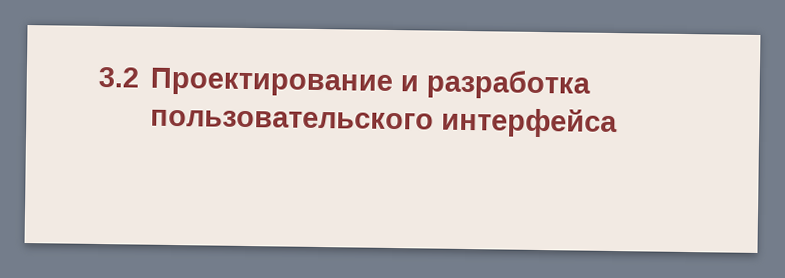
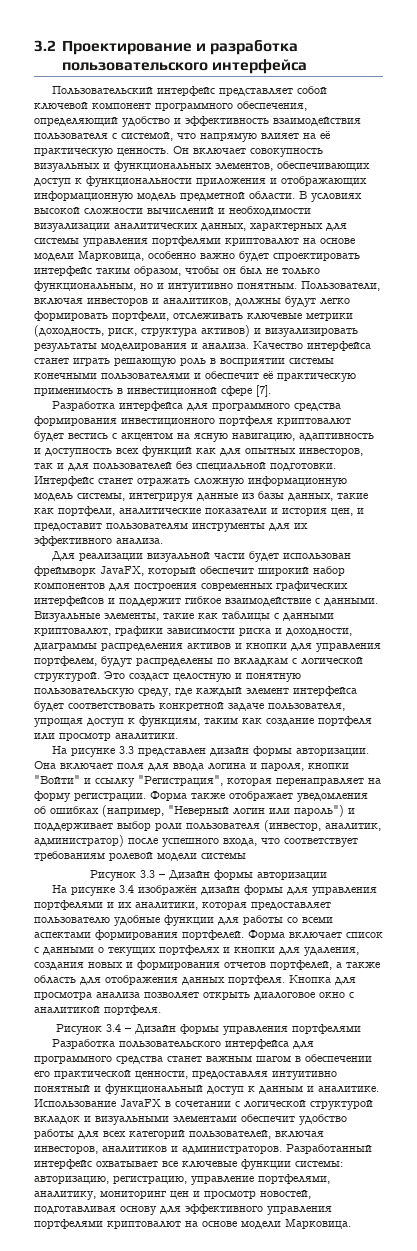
+ Пользовательский интерфейс представляет собой ключевой компонент программного обеспечения, определяющий удобство и эффективность взаимодействия пользователя с системой, что напрямую влияет на её практическую ценность. Он включает совокупность визуальных и функциональных элементов, обеспечивающих доступ к функциональности приложения и отображающих информационную модель предметной области. В условиях высокой сложности вычислений и необходимости визуализации аналитических данных, характерных для системы управления портфелями криптовалют на основе модели Марковица, особенно важно будет спроектировать интерфейс таким образом, чтобы он был не только функциональным, но и интуитивно понятным. Пользователи, включая инвесторов и аналитиков, должны будут легко формировать портфели, отслеживать ключевые метрики (доходность, риск, структура активов) и визуализировать результаты моделирования и анализа. Качество интерфейса станет играть решающую роль в восприятии системы конечными пользователями и обеспечит её практическую применимость в инвестиционной сфере [7].
+ Разработка интерфейса для программного средства формирования инвестиционного портфеля криптовалют будет вестись с акцентом на ясную навигацию, адаптивность и доступность всех функций как для опытных инвесторов, так и для пользователей без специальной подготовки. Интерфейс станет отражать сложную информационную модель системы, интегрируя данные из базы данных, такие как портфели, аналитические показатели и история цен, и предоставит пользователям инструменты для их эффективного анализа.
+ Для реализации визуальной части будет использован фреймворк JavaFX, который обеспечит широкий набор компонентов для построения современных графических интерфейсов и поддержит гибкое взаимодействие с данными. Визуальные элементы, такие как таблицы с данными криптовалют, графики зависимости риска и доходности, диаграммы распределения активов и кнопки для управления портфелем, будут распределены по вкладкам с логической структурой. Это создаст целостную и понятную пользовательскую среду, где каждый элемент интерфейса будет соответствовать конкретной задаче пользователя, упрощая доступ к функциям, таким как создание портфеля или просмотр аналитики.
+ На рисунке 3.3 представлен дизайн формы авторизации. Она включает поля для ввода логина и пароля, кнопки "Войти" и ссылку "Регистрация", которая перенаправляет на форму регистрации. Форма также отображает уведомления об ошибках (например, "Неверный логин или пароль") и поддерживает выбор роли пользователя (инвестор, аналитик, администратор) после успешного входа, что соответствует требованиям ролевой модели системы
+ Рисунок 3.3 – Дизайн формы авторизации
+ На рисунке 3.4 изображён дизайн формы для управления портфелями и их аналитики, которая предоставляет пользователю удобные функции для работы со всеми аспектами формирования портфелей. Форма включает список с данными о текущих портфелях и кнопки для удаления, создания новых и формирования отчетов портфелей, а также область для отображения данных портфеля. Кнопка для просмотра анализа позволяет открыть диалоговое окно с аналитикой портфеля.
+ Рисунок 3.4 – Дизайн формы управления портфелями
+ Разработка пользовательского интерфейса для программного средства станет важным шагом в обеспечении его практической ценности, предоставляя интуитивно понятный и функциональный доступ к данным и аналитике. Использование JavaFX в сочетании с логической структурой вкладок и визуальными элементами обеспечит удобство работы для всех категорий пользователей, включая инвесторов, аналитиков и администраторов. Разработанный интерфейс охватывает все ключевые функции системы: авторизацию, регистрацию, управление портфелями, аналитику, мониторинг цен и просмотр новостей, подготавливая основу для эффективного управления портфелями криптовалют на основе модели Марковица.

